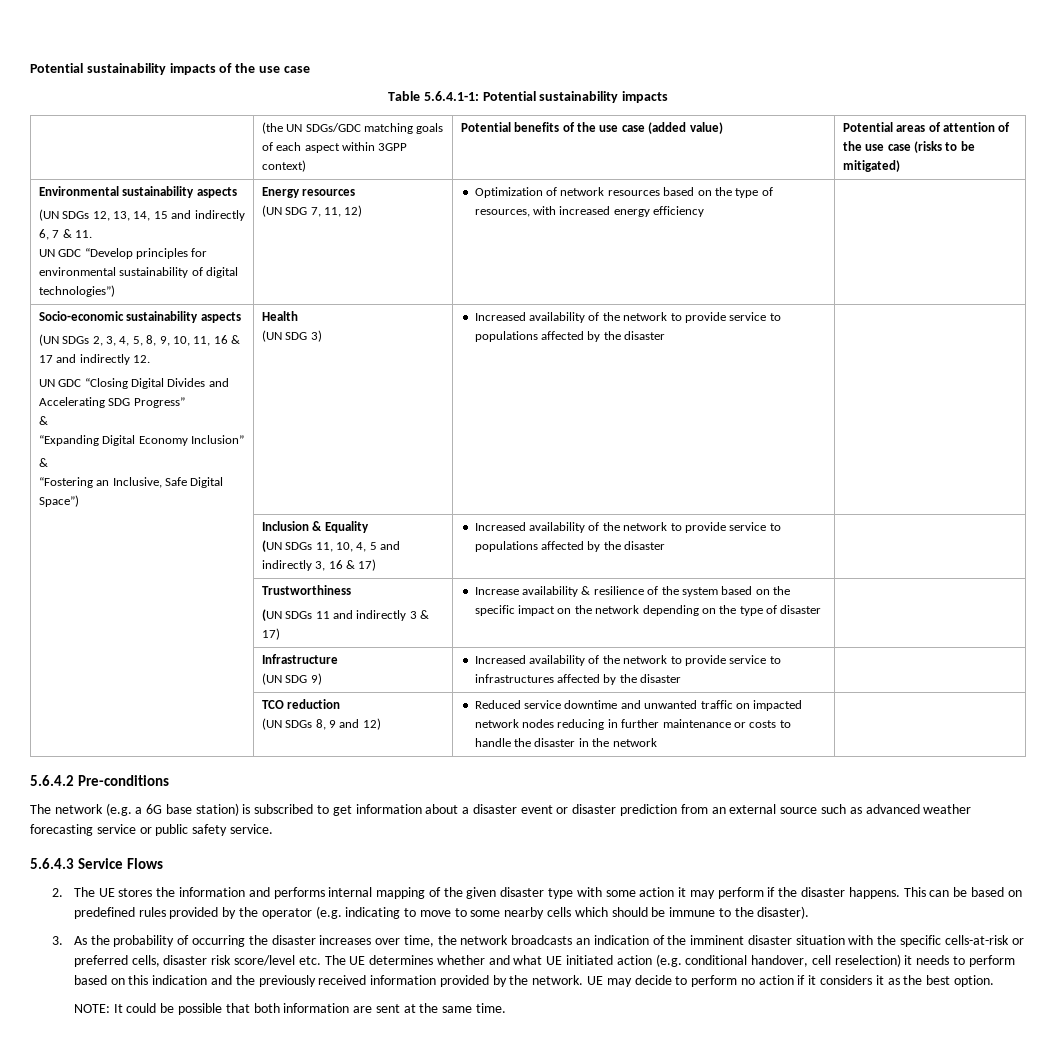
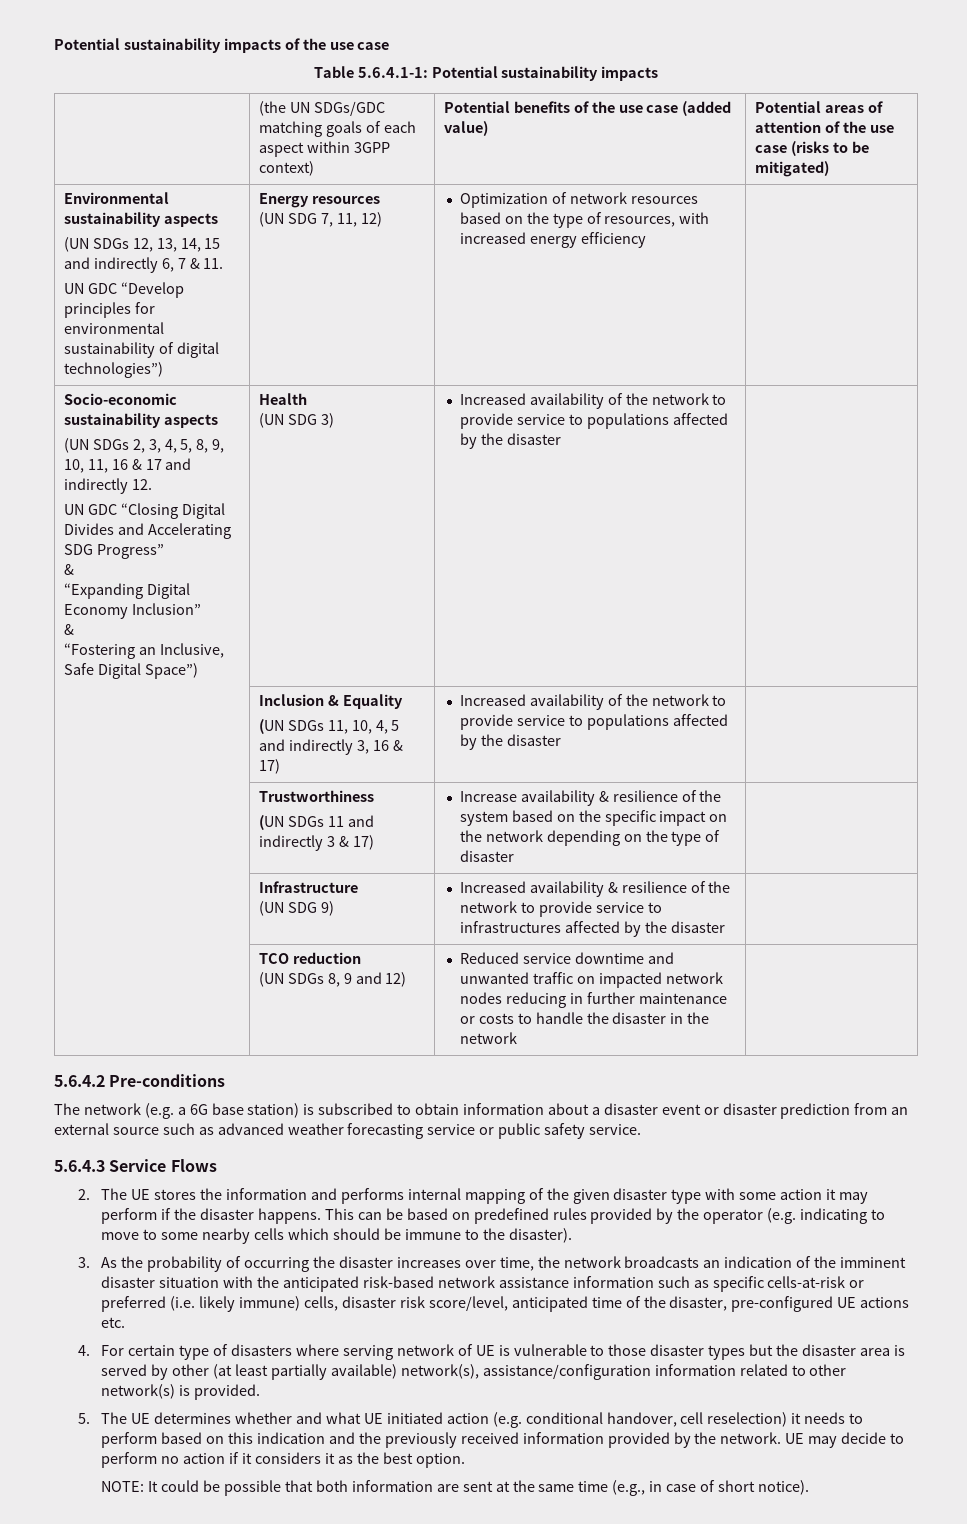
  | Infrastructure
- (UN SDG 9) | Increased availability of the network to provide service to infrastructures affected by the disaster |
+ (UN SDG 9) | Increased availability & resilience of the network to provide service to infrastructures affected by the disaster |
- The network (e.g. a 6G base station) is subscribed to get information about a disaster event or disaster prediction from an external source such as advanced weather forecasting service or public safety service.
+ The network (e.g. a 6G base station) is subscribed to obtain information about a disaster event or disaster prediction from an external source such as advanced weather forecasting service or public safety service.
- 3. As the probability of occurring the disaster increases over time, the network broadcasts an indication of the imminent disaster situation with the specific cells-at-risk or preferred cells, disaster risk score/level etc. The UE determines whether and what UE initiated action (e.g. conditional handover, cell reselection) it needs to perform based on this indication and the previously received information provided by the network.
+ 3. As the probability of occurring the disaster increases over time, the network broadcasts an indication of the imminent disaster situation with the anticipated risk-based network assistance information such as specific cells-at-risk or preferred (i.e. likely immune) cells, disaster risk score/level, anticipated time of the disaster, pre-configured UE actions etc.
+ 4. For certain type of disasters where serving network of UE is vulnerable to those disaster types but the disaster area is served by other (at least partially available) network(s), assistance/configuration information related to other network(s) is provided.
+ 5. The UE determines whether and what UE initiated action (e.g. conditional handover, cell reselection) it needs to perform based on this indication and the previously received information provided by the network.
- NOTE: It could be possible that both information are sent at the same time.
+ NOTE: It could be possible that both information are sent at the same time (e.g., in case of short notice).

